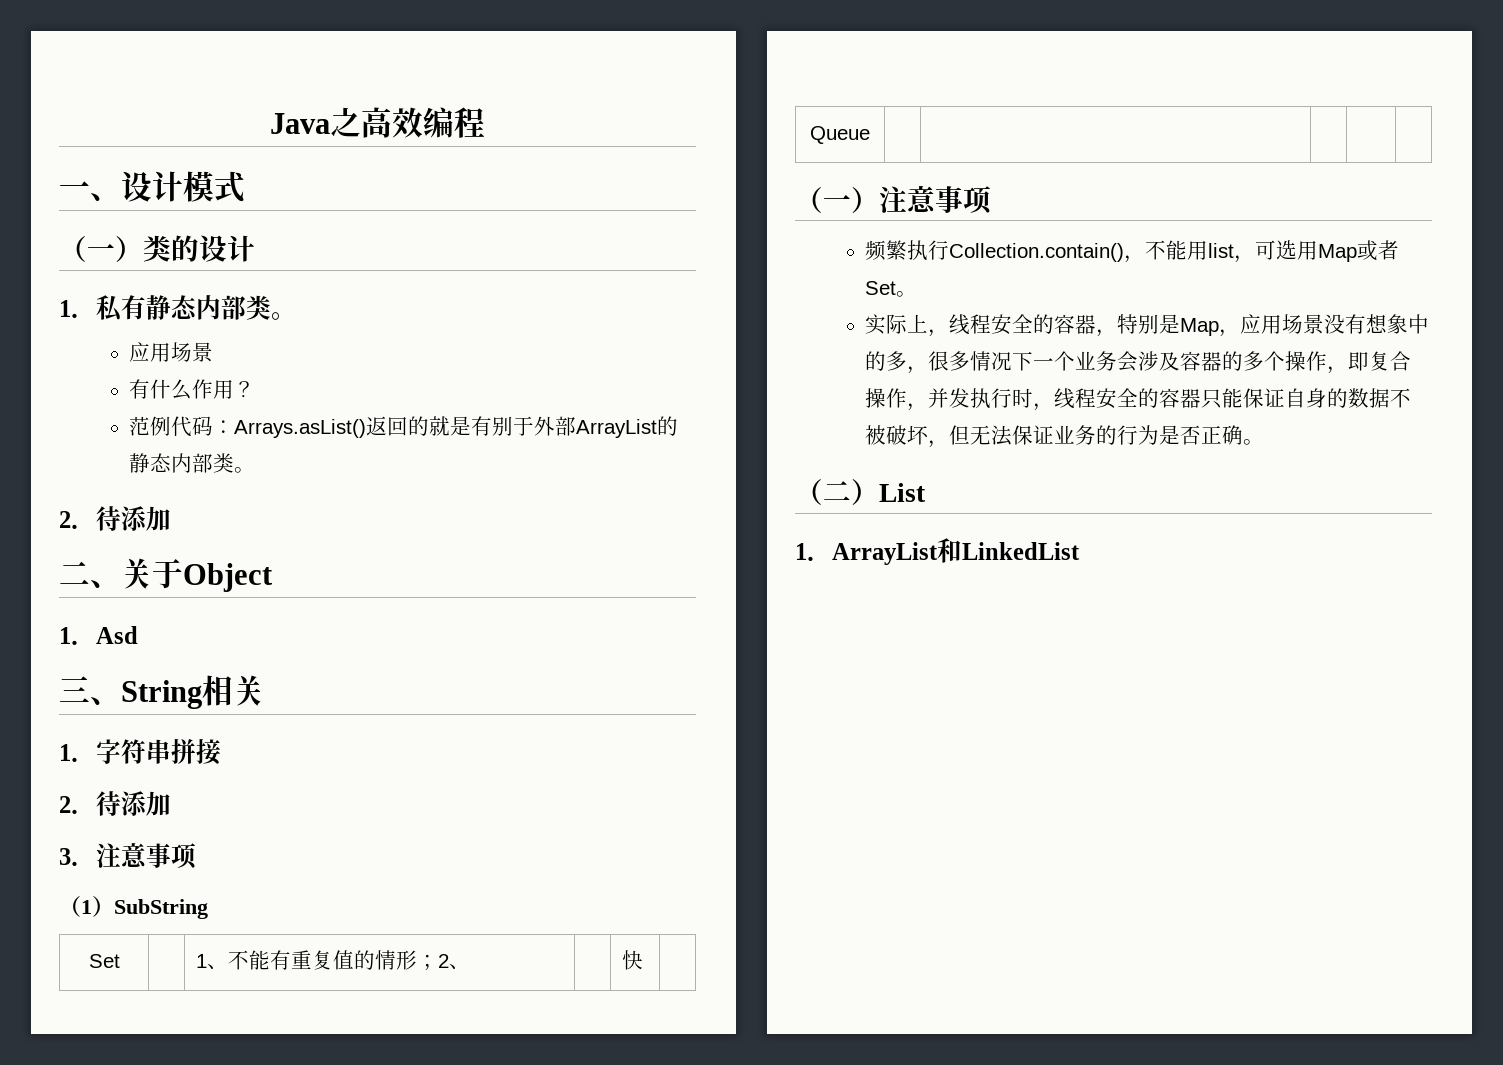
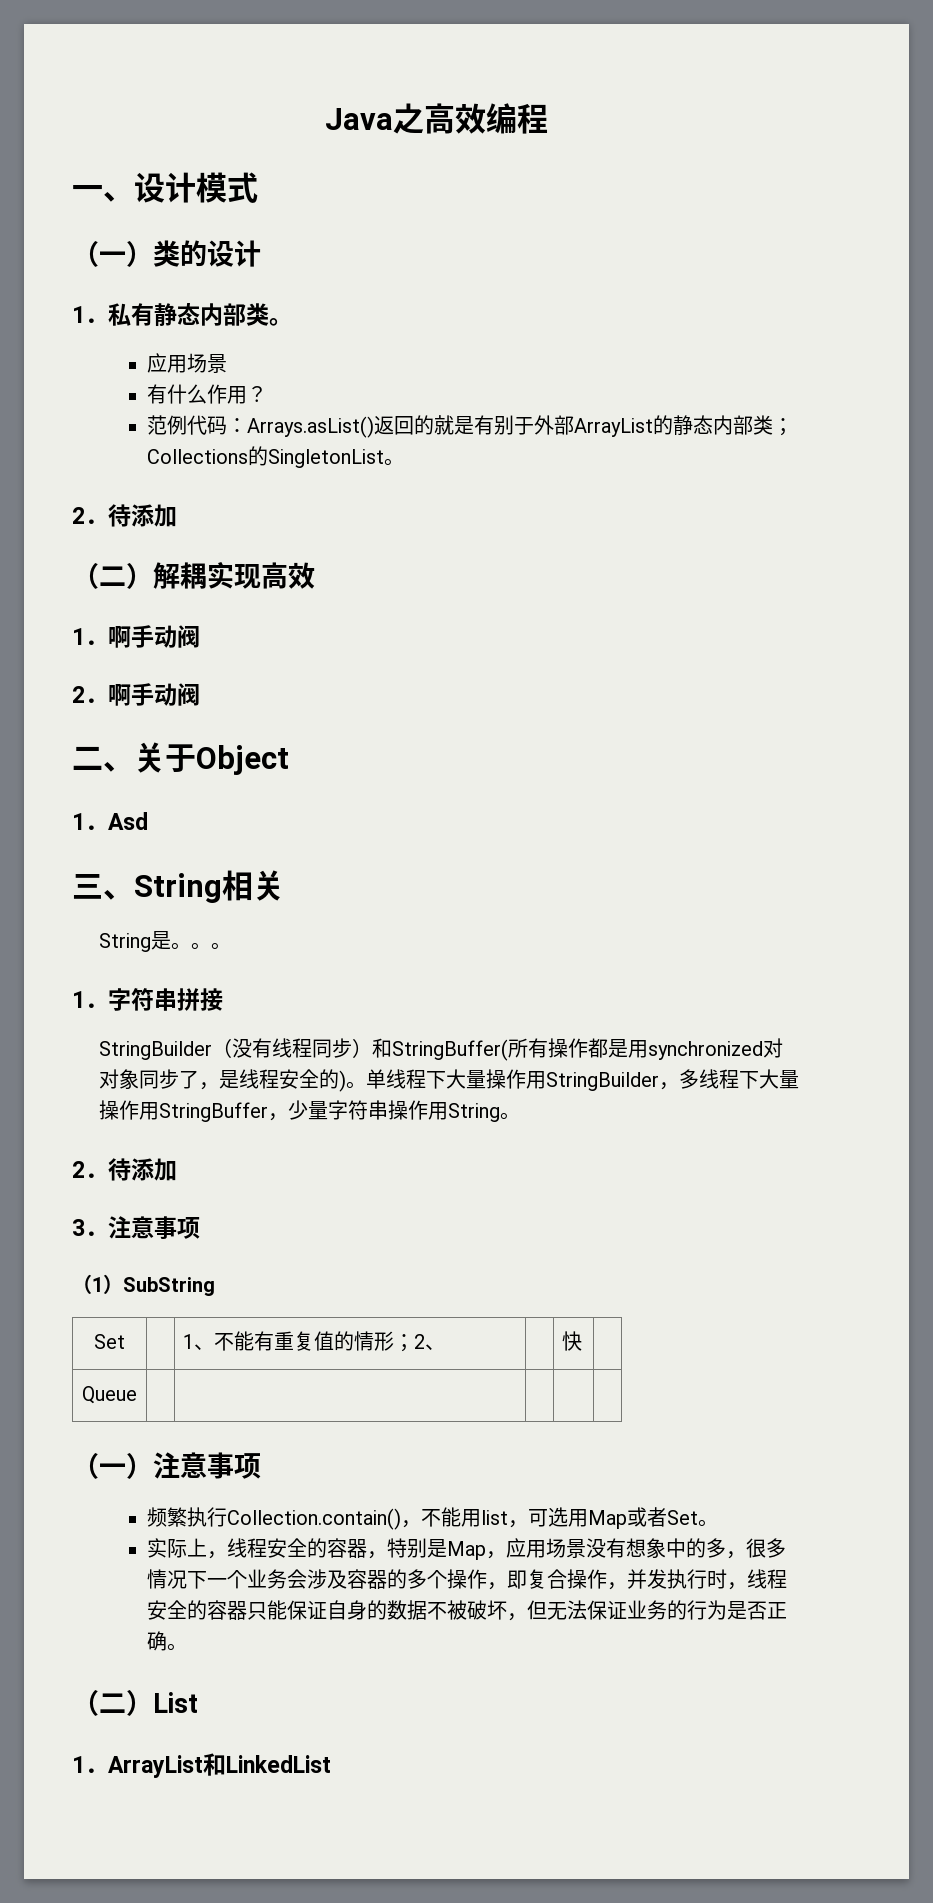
- 范例代码：Arrays.asList()返回的就是有别于外部ArrayList的静态内部类。
+ 范例代码：Arrays.asList()返回的就是有别于外部ArrayList的静态内部类；Collections的SingletonList。
  2．待添加
+ （二）解耦实现高效
+ 1．啊手动阀
+ 2．啊手动阀
+ String是。。。
+ StringBuilder（没有线程同步）和StringBuffer(所有操作都是用synchronized对对象同步了，是线程安全的)。单线程下大量操作用StringBuilder，多线程下大量操作用StringBuffer，少量字符串操作用String。

